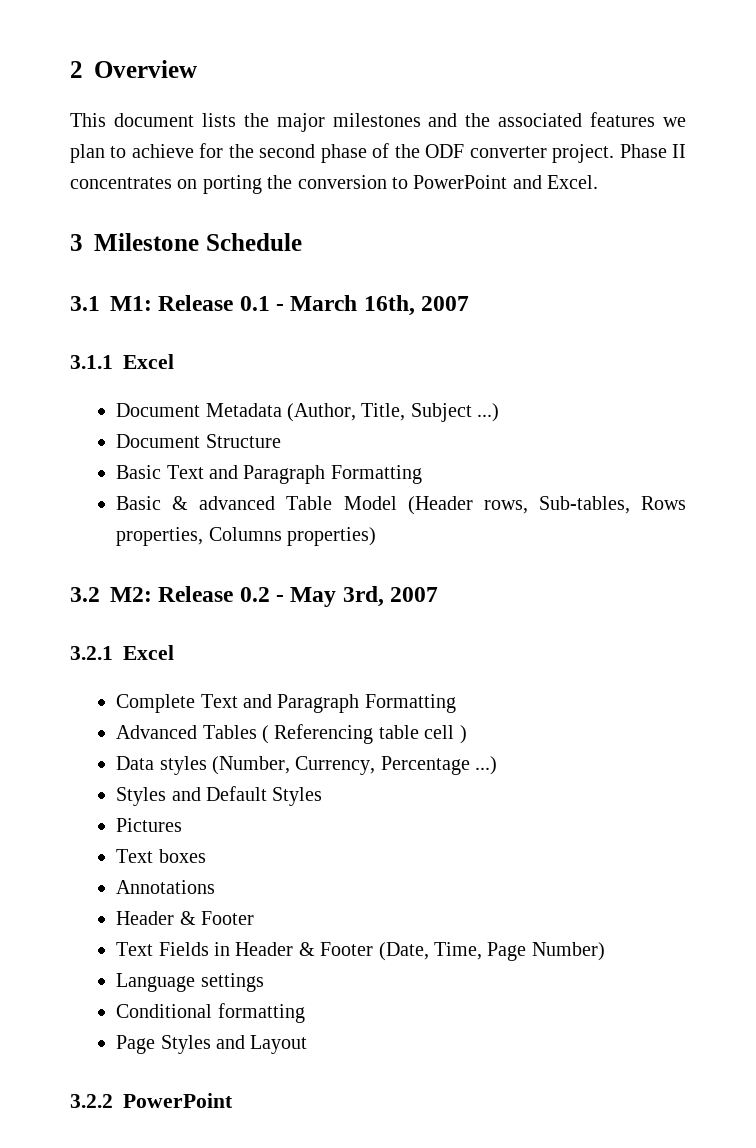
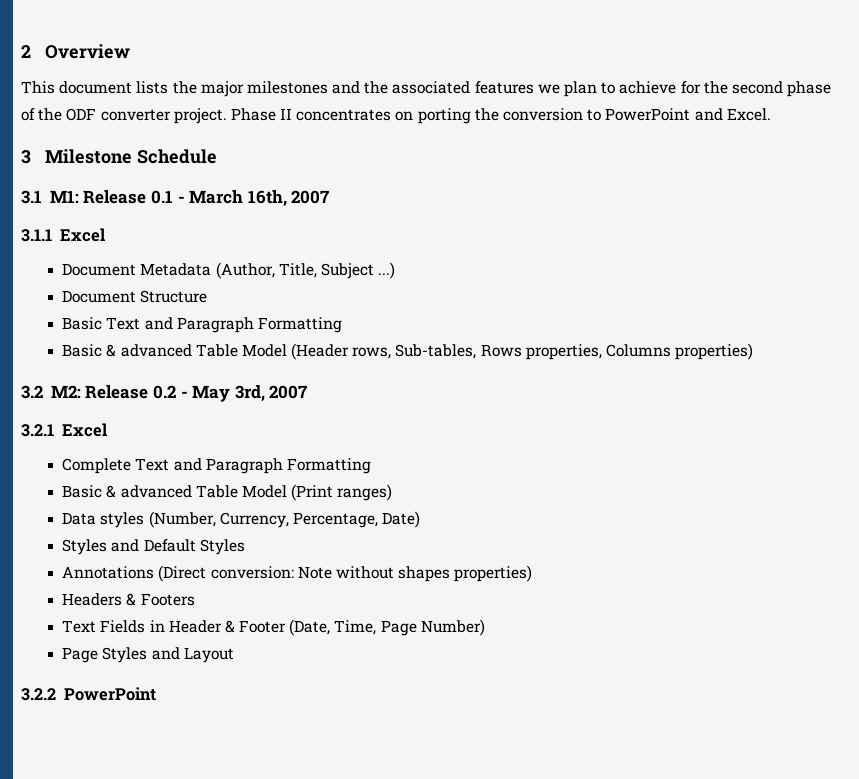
- Advanced Tables ( Referencing table cell )
+ Basic & advanced Table Model (Print ranges)
- Data styles (Number, Currency, Percentage ...)
+ Data styles (Number, Currency, Percentage, Date)
- Pictures
- Text boxes
- Annotations
- Header & Footer
+ Annotations (Direct conversion: Note without shapes properties)
+ Headers & Footers
- Language settings
- Conditional formatting

